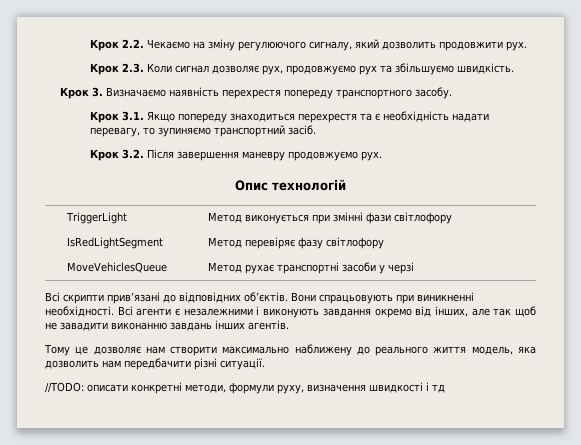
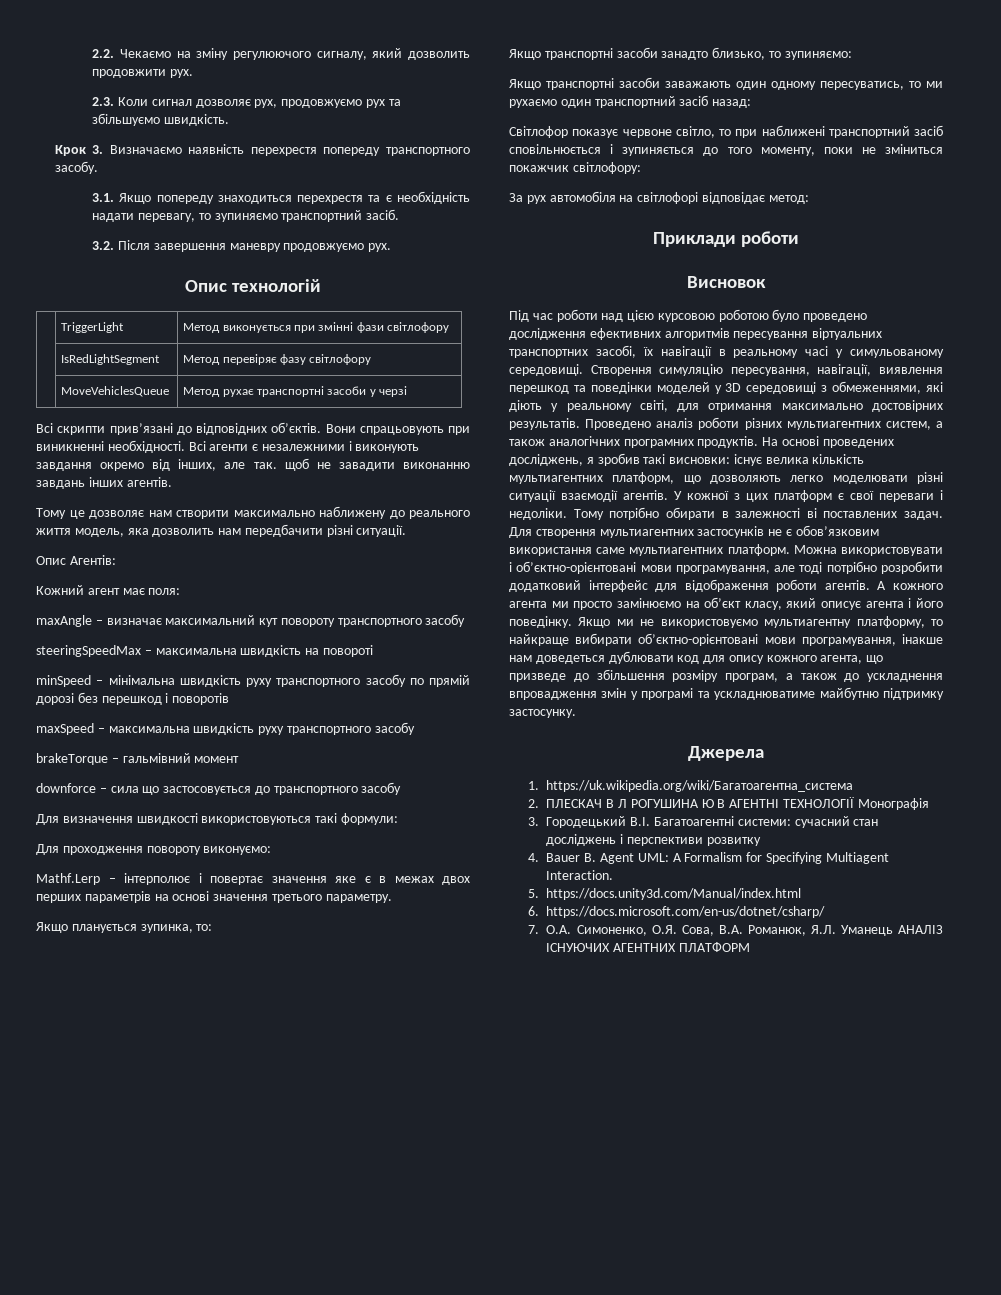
- Крок 2.2. Чекаємо на зміну регулюючого сигналу, який дозволить продовжити рух.
+ 2.2. Чекаємо на зміну регулюючого сигналу, який дозволить продовжити рух.
- Крок 2.3. Коли сигнал дозволяє рух, продовжуємо рух та збільшуємо швидкість.
+ 2.3. Коли сигнал дозволяє рух, продовжуємо рух та збільшуємо швидкість.
- Крок 3.1. Якщо попереду знаходиться перехрестя та є необхідність надати перевагу, то зупиняємо транспортний засіб.
+ 3.1. Якщо попереду знаходиться перехрестя та є необхідність надати перевагу, то зупиняємо транспортний засіб.
- Крок 3.2. Після завершення маневру продовжуємо рух.
+ 3.2. Після завершення маневру продовжуємо рух.
- Всі агенти є незалежними і виконують завдання окремо від інших, але так щоб не завадити виконанню завдань інших агентів.
+ Всі агенти є незалежними і виконують завдання окремо від інших, але так. щоб не завадити виконанню завдань інших агентів.
- //TODO: описати конкретні методи, формули руху, визначення швидкості і тд
+ Опис Агентів:
+ Кожний агент має поля:
+ maxAngle – визначає максимальний кут повороту транспортного засобу
+ steeringSpeedMax – максимальна швидкість на повороті
+ minSpeed – мінімальна швидкість руху транспортного засобу по прямій дорозі без перешкод і поворотів
+ maxSpeed – максимальна швидкість руху транспортного засобу
+ brakeTorque – гальмівний момент
+ downforce – сила що застосовується до транспортного засобу
+ Для визначення швидкості використовуються такі формули:
+ Для проходження повороту виконуємо:
+ Mathf.Lerp – інтерполює і повертає значення яке є в межах двох перших параметрів на основі значення третього параметру.
+ Якщо планується зупинка, то:
+ Якщо транспортні засоби занадто близько, то зупиняємо:
+ Якщо транспортні засоби заважають один одному пересуватись, то ми рухаємо один транспортний засіб назад:
+ Світлофор показує червоне світло, то при наближені транспортний засіб сповільнюється і зупиняється до того моменту, поки не зміниться покажчик світлофору:
+ За рух автомобіля на світлофорі відповідає метод:
+ Приклади роботи
+ Висновок
+ Під час роботи над цією курсовою роботою було проведено дослідження ефективних алгоритмів пересування віртуальних транспортних засобі, їх навігації в реальному часі у симульованому середовищі. Створення симуляцію пересування, навігації, виявлення перешкод та поведінки моделей у 3D середовищі з обмеженнями, які діють у реальному світі, для отримання максимально достовірних результатів. Проведено аналіз роботи різних мультиагентних систем, а також аналогічних програмних продуктів. На основі проведених досліджень, я зробив такі висновки: існує велика кількість мультиагентних платформ, що дозволяють легко моделювати різні ситуації взаємодії агентів. У кожної з цих платформ є свої переваги і недоліки. Тому потрібно обирати в залежності ві поставлених задач. Для створення мультиагентних застосунків не є обов’язковим використання саме мультиагентних платформ. Можна використовувати і об’єктно-орієнтовані мови програмування, але тоді потрібно розробити додатковий інтерфейс для відображення роботи агентів. А кожного агента ми просто замінюємо на об’єкт класу, який описує агента і його поведінку. Якщо ми не використовуємо мультиагентну платформу, то найкраще вибирати об’єктно-орієнтовані мови програмування, інакше нам доведеться дублювати код для опису кожного агента, що призведе до збільшення розміру програм, а також до ускладнення впровадження змін у програмі та ускладнюватиме майбутню підтримку застосунку.
+ Джерела
+ 1. https://uk.wikipedia.org/wiki/Багатоагентна_система
+ 2. ПЛЕСКАЧ В Л РОГУШИНА Ю В АГЕНТНІ ТЕХНОЛОГІЇ Монографія
+ 3. Городецький В.І. Багатоагентні системи: сучасний стан досліджень і перспективи розвитку
+ 4. Bauer B. Agent UML: A Formalism for Specifying Multiagent Interaction.
+ 5. https://docs.unity3d.com/Manual/index.html
+ 6. https://docs.microsoft.com/en-us/dotnet/csharp/
+ 7. О.А. Симоненко, О.Я. Сова, В.А. Романюк, Я.Л. Уманець АНАЛІЗ ІСНУЮЧИХ АГЕНТНИХ ПЛАТФОРМ

